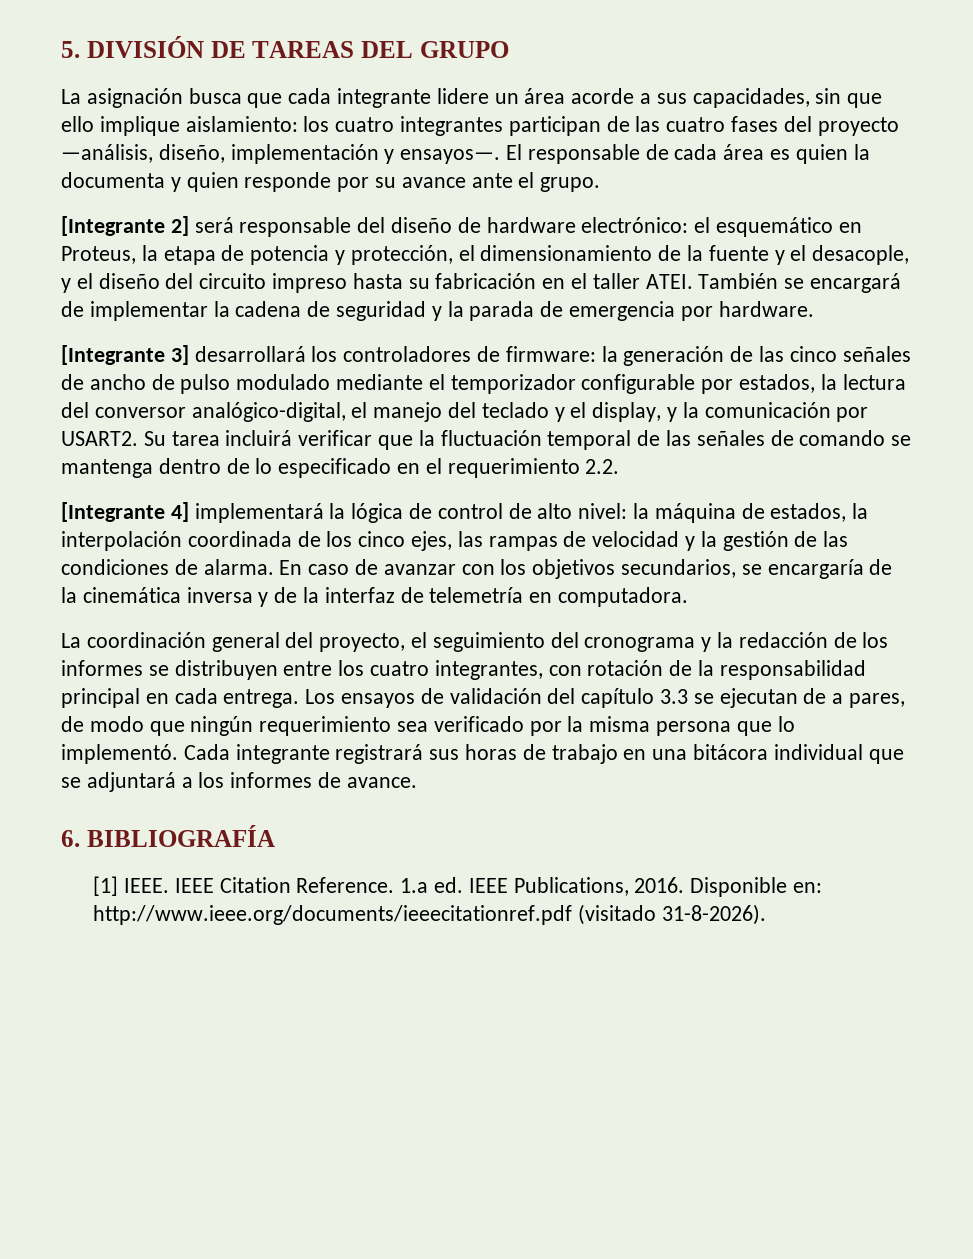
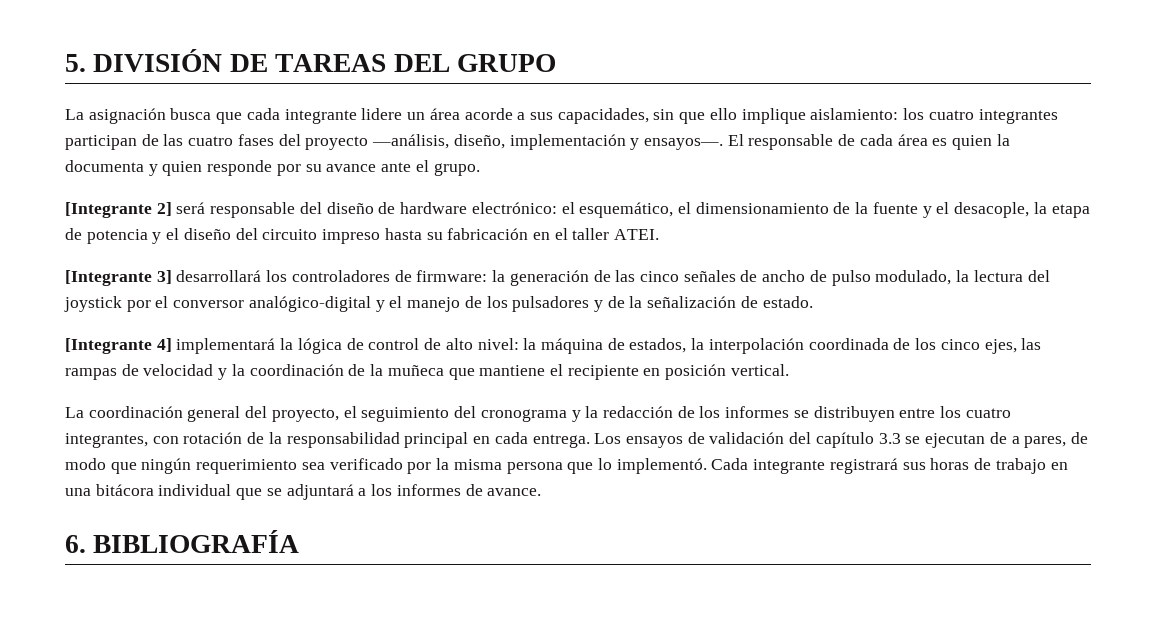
- [Integrante 2] será responsable del diseño de hardware electrónico: el esquemático en Proteus, la etapa de potencia y protección, el dimensionamiento de la fuente y el desacople, y el diseño del circuito impreso hasta su fabricación en el taller ATEI. También se encargará de implementar la cadena de seguridad y la parada de emergencia por hardware.
+ [Integrante 2] será responsable del diseño de hardware electrónico: el esquemático, el dimensionamiento de la fuente y el desacople, la etapa de potencia y el diseño del circuito impreso hasta su fabricación en el taller ATEI.
- [Integrante 3] desarrollará los controladores de firmware: la generación de las cinco señales de ancho de pulso modulado mediante el temporizador configurable por estados, la lectura del conversor analógico-digital, el manejo del teclado y el display, y la comunicación por USART2. Su tarea incluirá verificar que la fluctuación temporal de las señales de comando se mantenga dentro de lo especificado en el requerimiento 2.2.
+ [Integrante 3] desarrollará los controladores de firmware: la generación de las cinco señales de ancho de pulso modulado, la lectura del joystick por el conversor analógico-digital y el manejo de los pulsadores y de la señalización de estado.
- [Integrante 4] implementará la lógica de control de alto nivel: la máquina de estados, la interpolación coordinada de los cinco ejes, las rampas de velocidad y la gestión de las condiciones de alarma. En caso de avanzar con los objetivos secundarios, se encargaría de la cinemática inversa y de la interfaz de telemetría en computadora.
+ [Integrante 4] implementará la lógica de control de alto nivel: la máquina de estados, la interpolación coordinada de los cinco ejes, las rampas de velocidad y la coordinación de la muñeca que mantiene el recipiente en posición vertical.
- [1] IEEE. IEEE Citation Reference. 1.a ed. IEEE Publications, 2016. Disponible en: http://www.ieee.org/documents/ieeecitationref.pdf (visitado 31-8-2026).

